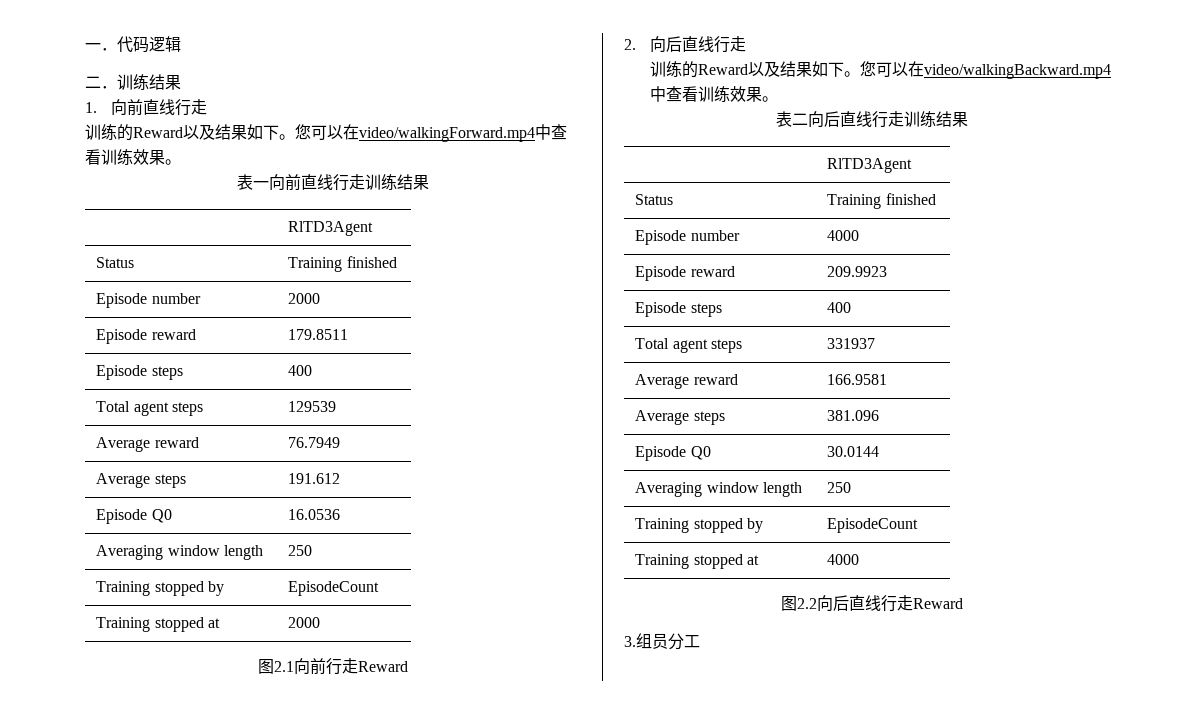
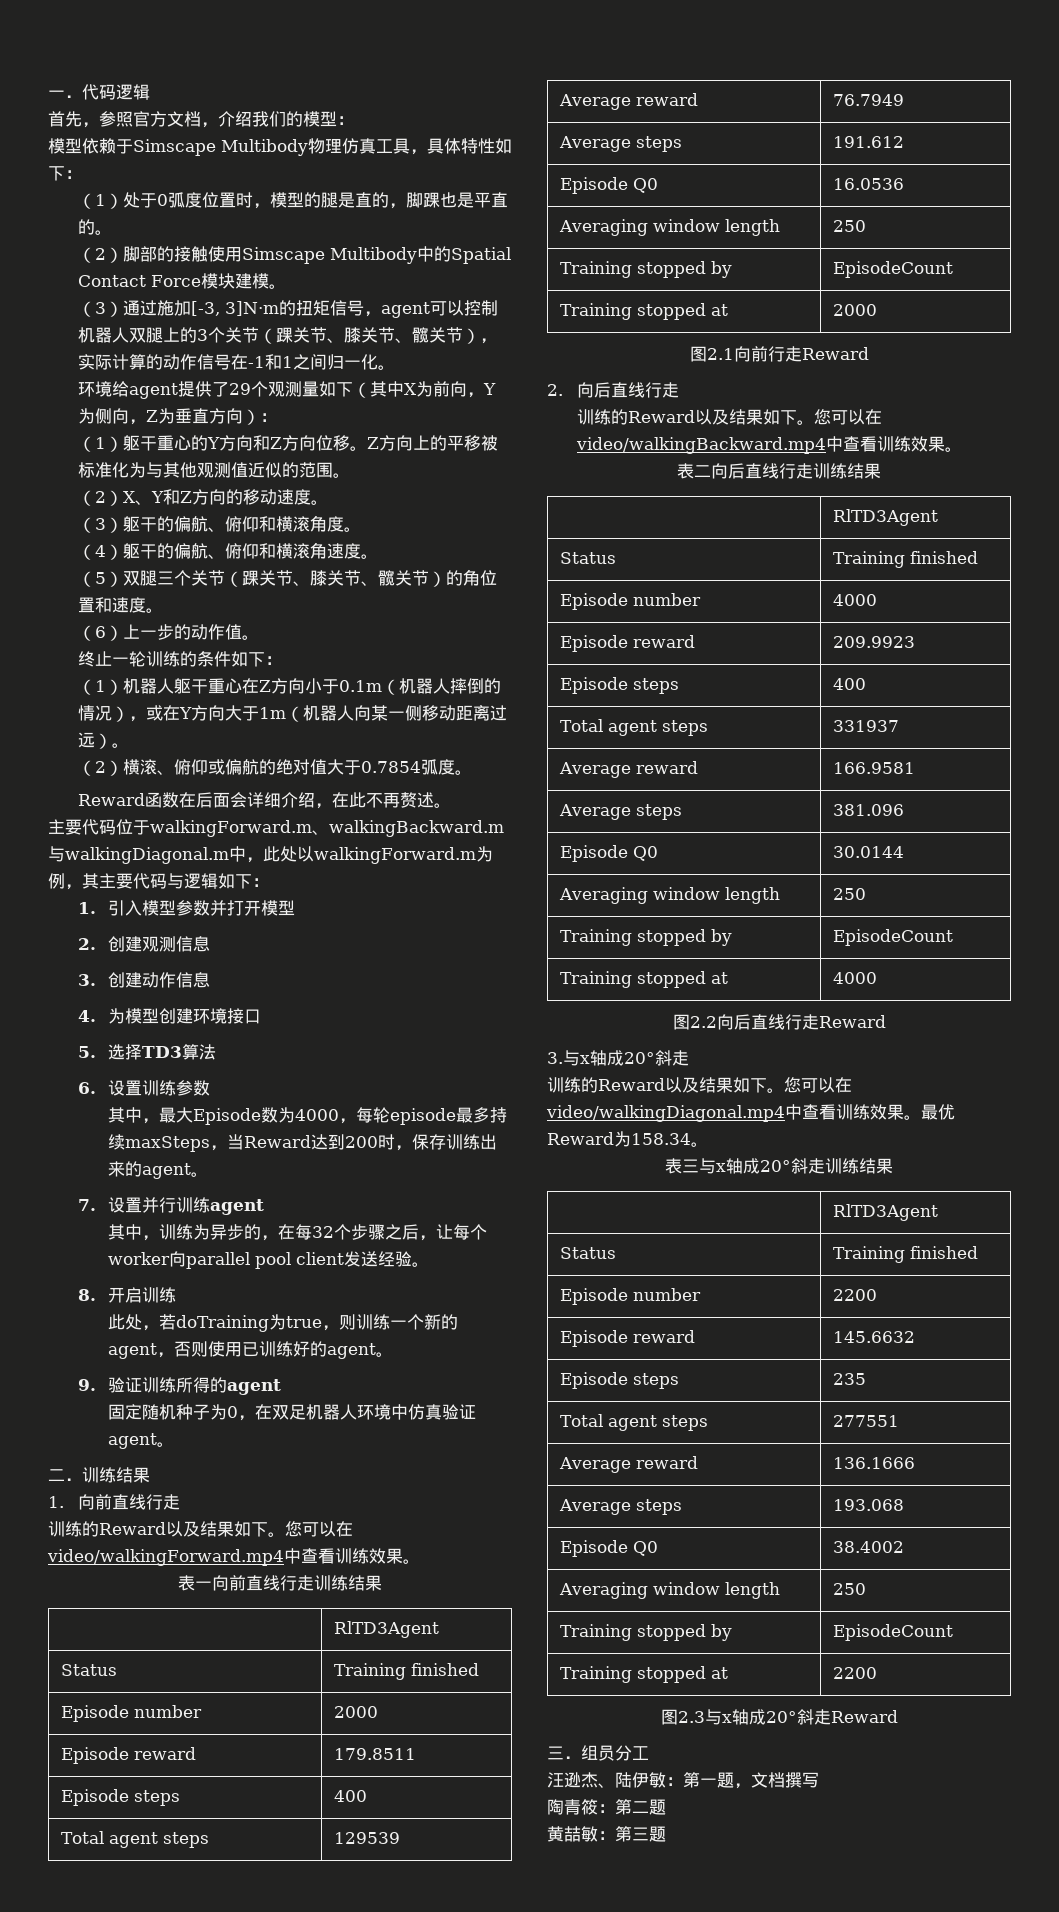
+ 首先，参照官方文档，介绍我们的模型：
+ 模型依赖于Simscape Multibody物理仿真工具，具体特性如下：
+ （1）处于0弧度位置时，模型的腿是直的，脚踝也是平直的。
+ （2）脚部的接触使用Simscape Multibody中的Spatial Contact Force模块建模。
+ （3）通过施加[-3, 3]N·m的扭矩信号，agent可以控制机器人双腿上的3个关节（踝关节、膝关节、髋关节），实际计算的动作信号在-1和1之间归一化。
+ 环境给agent提供了29个观测量如下（其中X为前向，Y为侧向，Z为垂直方向）：
+ （1）躯干重心的Y方向和Z方向位移。Z方向上的平移被标准化为与其他观测值近似的范围。
+ （2）X、Y和Z方向的移动速度。
+ （3）躯干的偏航、俯仰和横滚角度。
+ （4）躯干的偏航、俯仰和横滚角速度。
+ （5）双腿三个关节（踝关节、膝关节、髋关节）的角位置和速度。
+ （6）上一步的动作值。
+ 终止一轮训练的条件如下：
+ （1）机器人躯干重心在Z方向小于0.1m（机器人摔倒的情况），或在Y方向大于1m（机器人向某一侧移动距离过远）。
+ （2）横滚、俯仰或偏航的绝对值大于0.7854弧度。
+ Reward函数在后面会详细介绍，在此不再赘述。
+ 主要代码位于walkingForward.m、walkingBackward.m与walkingDiagonal.m中，此处以walkingForward.m为例，其主要代码与逻辑如下：
+ 1.引入模型参数并打开模型
+ 2.创建观测信息
+ 3.创建动作信息
+ 4.为模型创建环境接口
+ 5.选择TD3算法
+ 6.设置训练参数
+ 其中，最大Episode数为4000，每轮episode最多持续maxSteps，当Reward达到200时，保存训练出来的agent。
+ 7.设置并行训练agent
+ 其中，训练为异步的，在每32个步骤之后，让每个worker向parallel pool client发送经验。
+ 8.开启训练
+ 此处，若doTraining为true，则训练一个新的agent，否则使用已训练好的agent。
+ 9.验证训练所得的agent
+ 固定随机种子为0，在双足机器人环境中仿真验证agent。
- 3.组员分工
+ 3.与x轴成20°斜走
+ 训练的Reward以及结果如下。您可以在video/walkingDiagonal.mp4中查看训练效果。最优Reward为158.34。
+ 表三与x轴成20°斜走训练结果
+ | RlTD3Agent
+ Status | Training finished
+ Episode number | 2200
+ Episode reward | 145.6632
+ Episode steps | 235
+ Total agent steps | 277551
+ Average reward | 136.1666
+ Average steps | 193.068
+ Episode Q0 | 38.4002
+ Averaging window length | 250
+ Training stopped by | EpisodeCount
+ Training stopped at | 2200
+ 图2.3与x轴成20°斜走Reward
+ 三．组员分工
+ 汪逊杰、陆伊敏：第一题，文档撰写
+ 陶青筱：第二题
+ 黄喆敏：第三题

